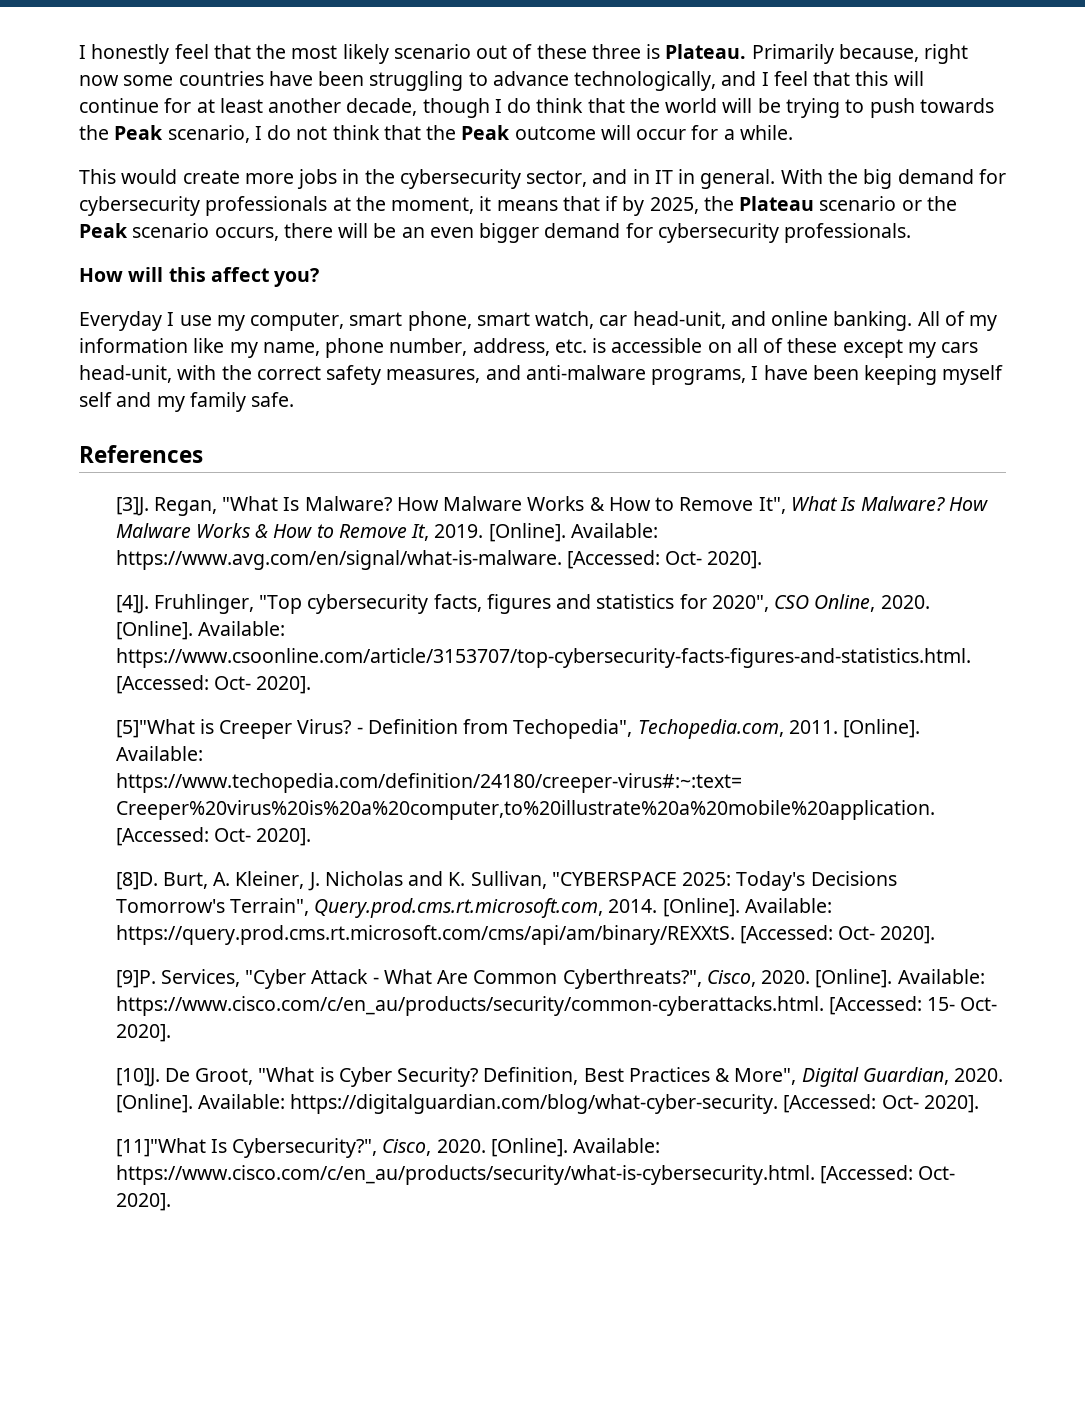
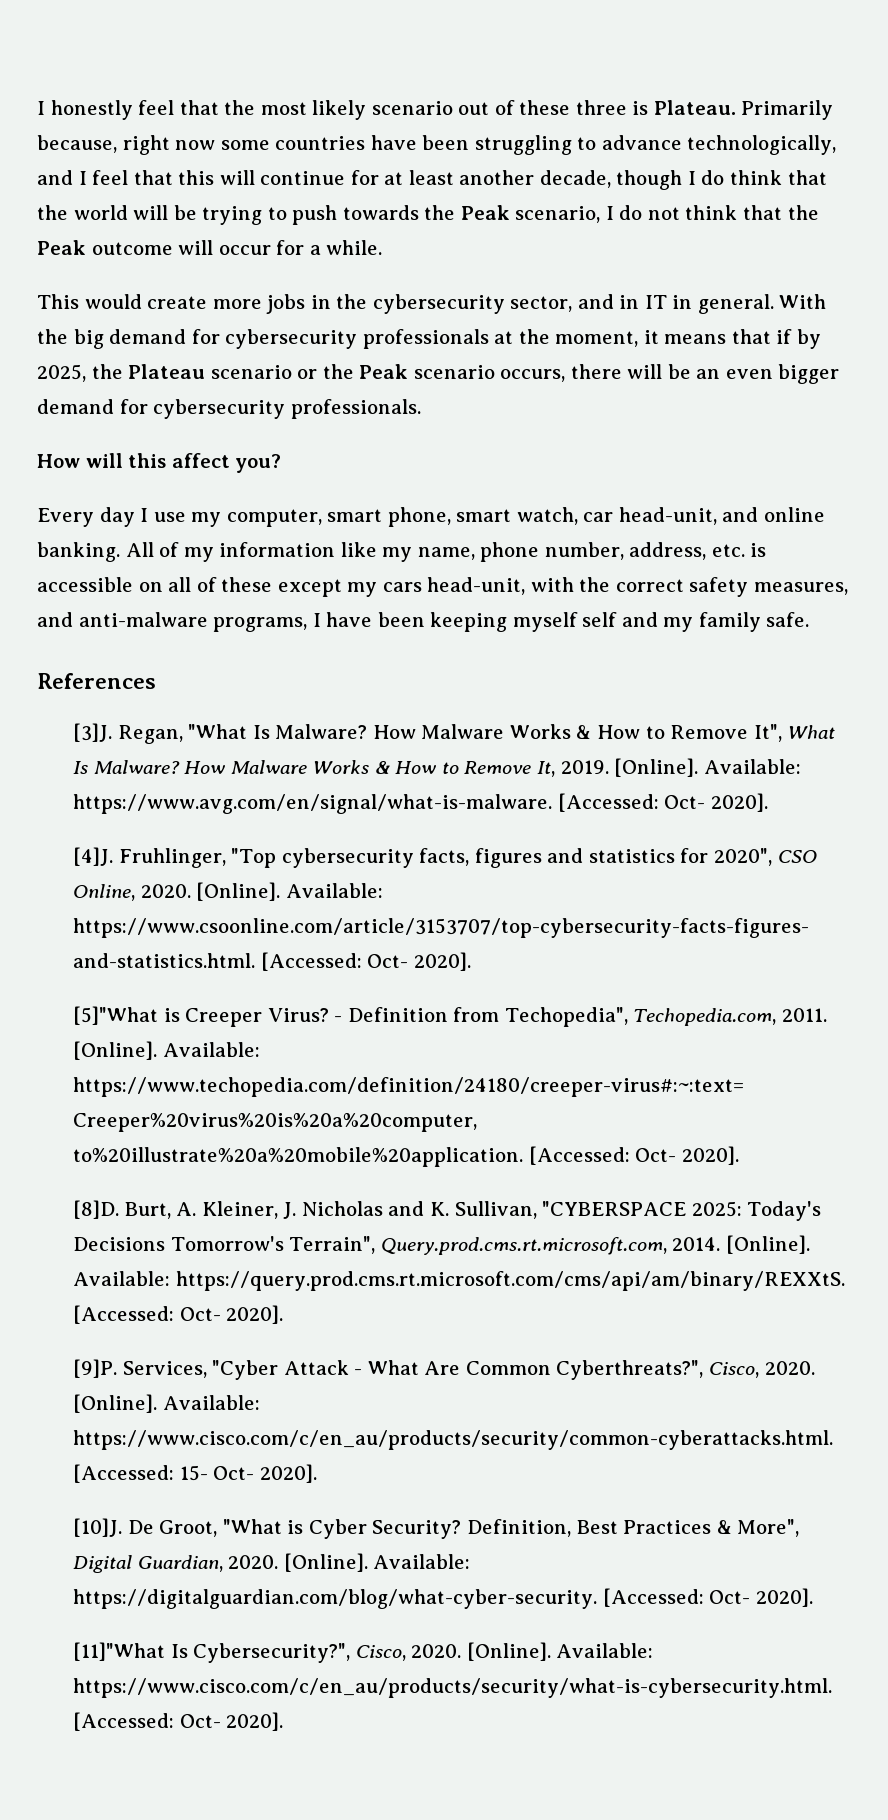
- Everyday I use my computer, smart phone, smart watch, car head-unit, and online banking.
+ Every day I use my computer, smart phone, smart watch, car head-unit, and online banking.

